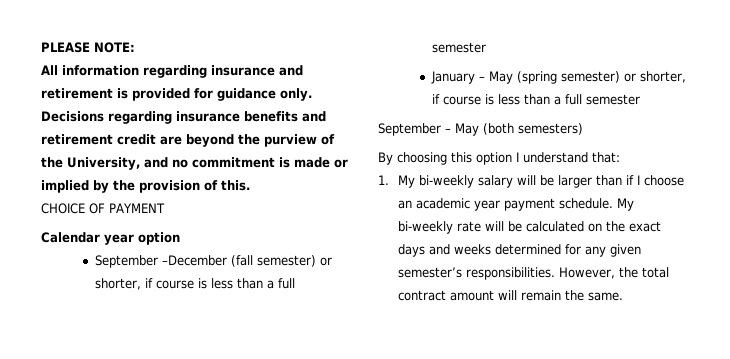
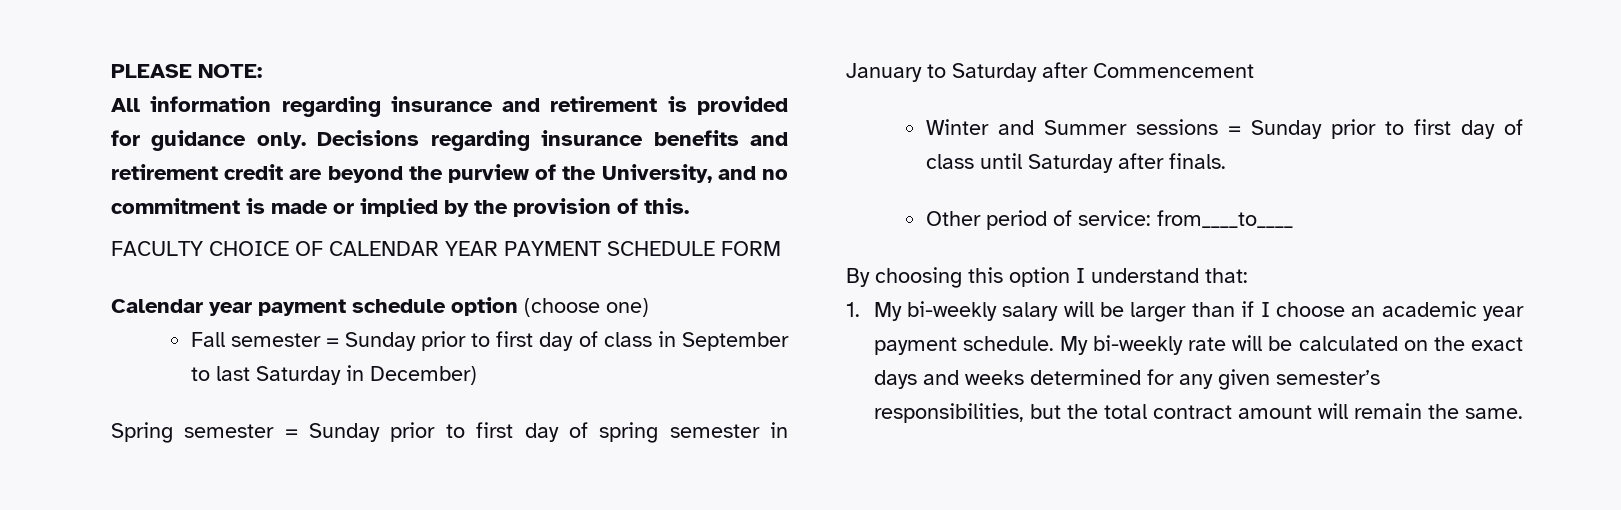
- CHOICE OF PAYMENT
+ FACULTY CHOICE OF CALENDAR YEAR PAYMENT SCHEDULE FORM
- Calendar year option
- September –December (fall semester) or shorter, if course is less than a full semester
- January – May (spring semester) or shorter, if course is less than a full semester
- September – May (both semesters)
+ Calendar year payment schedule option (choose one)
+ Fall semester = Sunday prior to first day of class in September to last Saturday in December)
+ Spring semester = Sunday prior to first day of spring semester in January to Saturday after Commencement
+ Winter and Summer sessions = Sunday prior to first day of class until Saturday after finals.
+ Other period of service: from____to____
- My bi-weekly rate will be calculated on the exact days and weeks determined for any given semester’s responsibilities. However, the total contract amount will remain the same.
+ My bi-weekly rate will be calculated on the exact days and weeks determined for any given semester’s responsibilities, but the total contract amount will remain the same.

